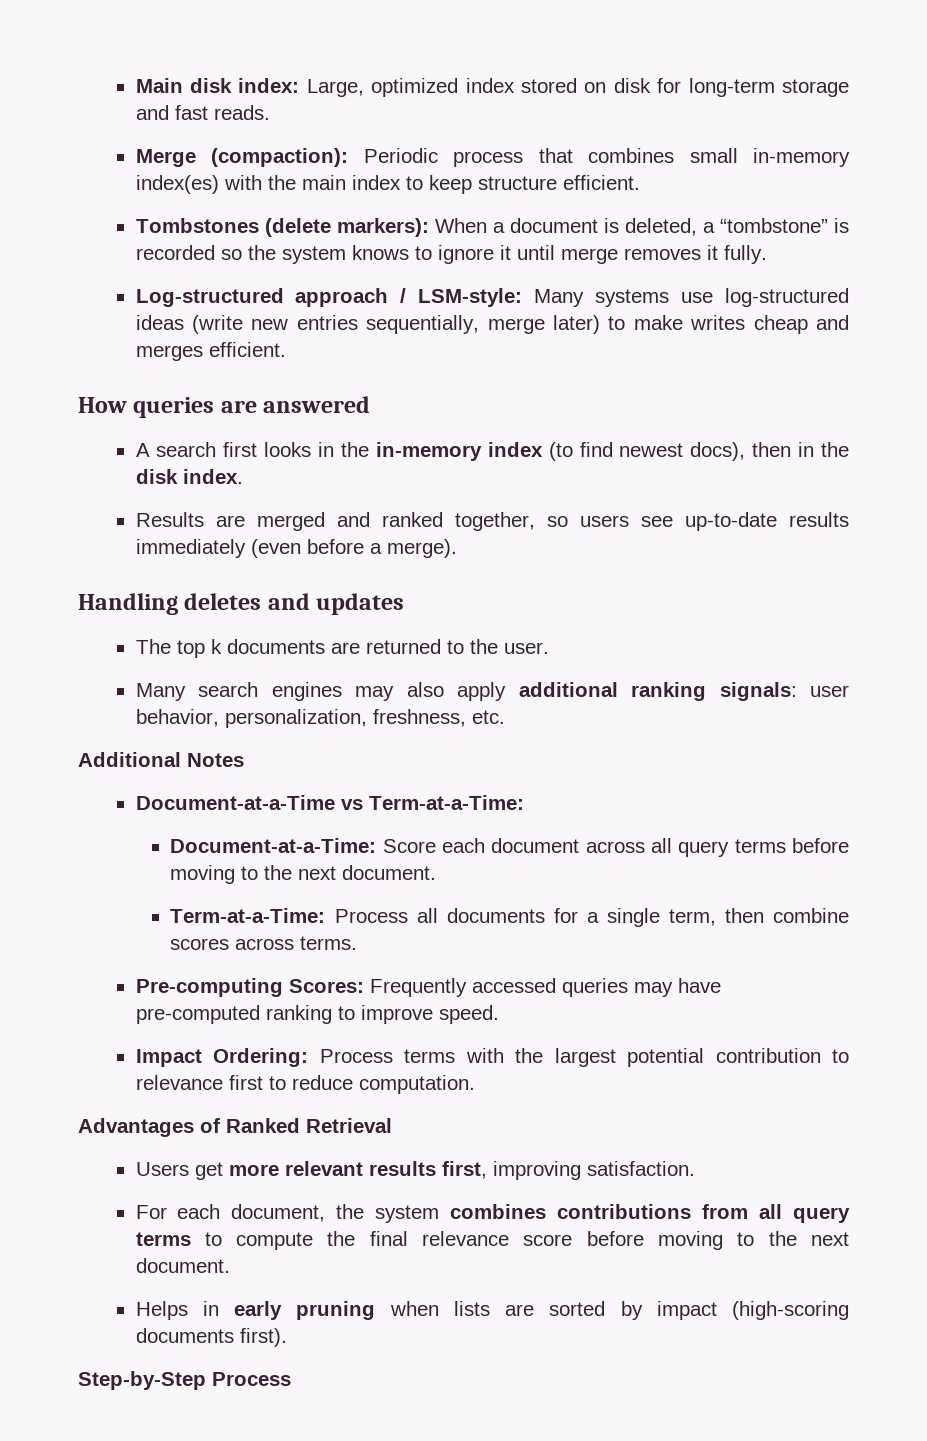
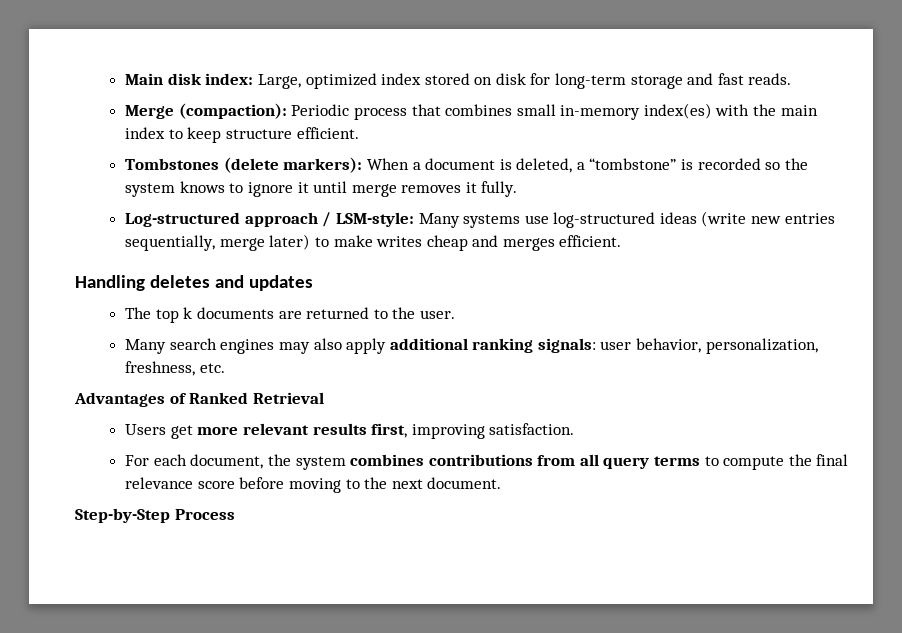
- How queries are answered
- A search first looks in the in-memory index (to find newest docs), then in the disk index.
- Results are merged and ranked together, so users see up-to-date results immediately (even before a merge).
- Additional Notes
- Document-at-a-Time vs Term-at-a-Time:
- Document-at-a-Time: Score each document across all query terms before moving to the next document.
- Term-at-a-Time: Process all documents for a single term, then combine scores across terms.
- Pre-computing Scores: Frequently accessed queries may have pre-computed ranking to improve speed.
- Impact Ordering: Process terms with the largest potential contribution to relevance first to reduce computation.
- Helps in early pruning when lists are sorted by impact (high-scoring documents first).

